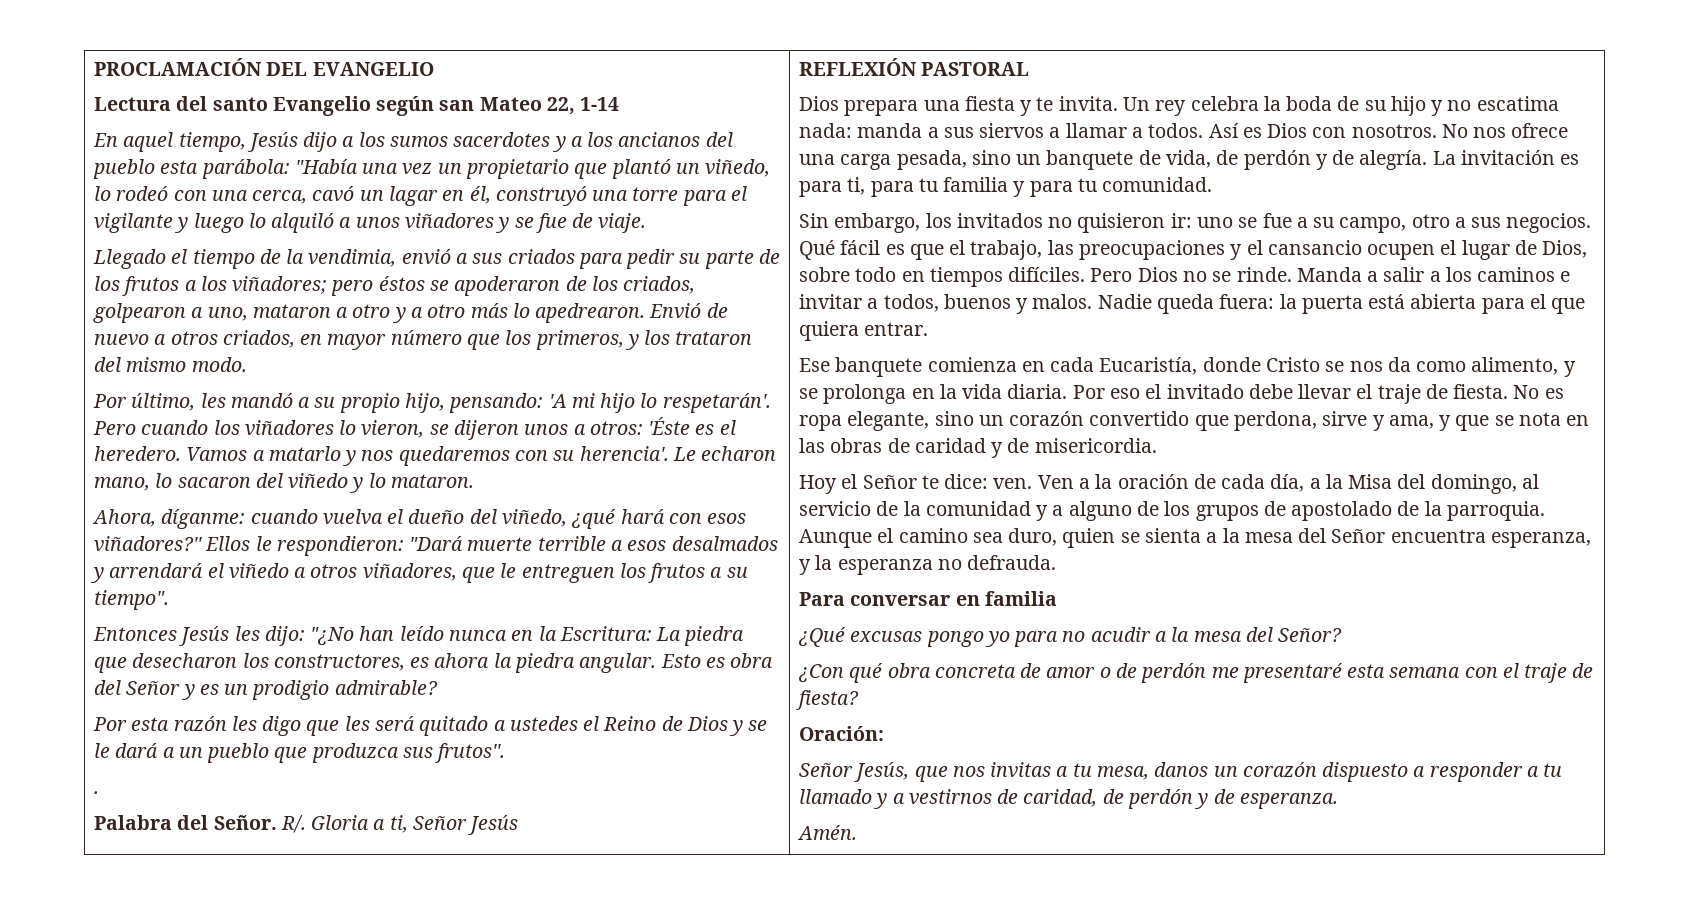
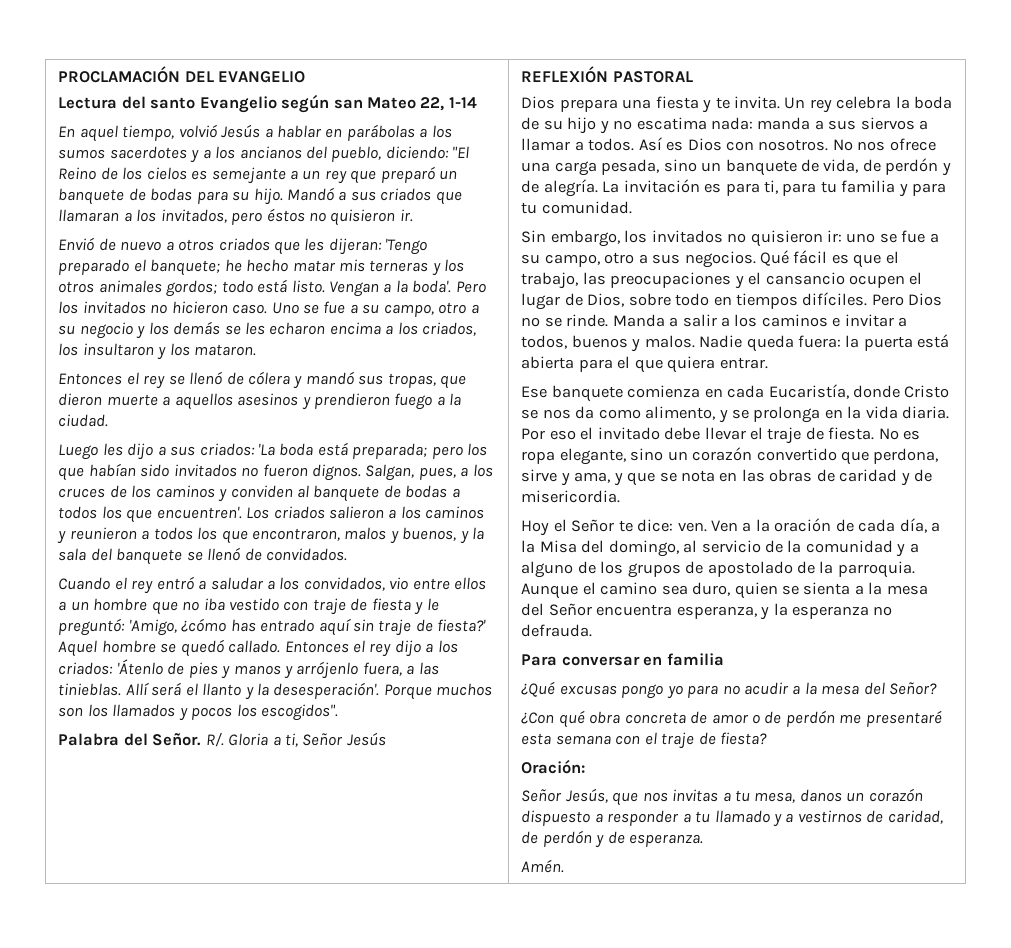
- En aquel tiempo, Jesús dijo a los sumos sacerdotes y a los ancianos del pueblo esta parábola: "Había una vez un propietario que plantó un viñedo, lo rodeó con una cerca, cavó un lagar en él, construyó una torre para el vigilante y luego lo alquiló a unos viñadores y se fue de viaje.
- Llegado el tiempo de la vendimia, envió a sus criados para pedir su parte de los frutos a los viñadores; pero éstos se apoderaron de los criados, golpearon a uno, mataron a otro y a otro más lo apedrearon. Envió de nuevo a otros criados, en mayor número que los primeros, y los trataron del mismo modo.
- Por último, les mandó a su propio hijo, pensando: 'A mi hijo lo respetarán'. Pero cuando los viñadores lo vieron, se dijeron unos a otros: 'Éste es el heredero. Vamos a matarlo y nos quedaremos con su herencia'. Le echaron mano, lo sacaron del viñedo y lo mataron.
- Ahora, díganme: cuando vuelva el dueño del viñedo, ¿qué hará con esos viñadores?'' Ellos le respondieron: "Dará muerte terrible a esos desalmados y arrendará el viñedo a otros viñadores, que le entreguen los frutos a su tiempo".
- Entonces Jesús les dijo: "¿No han leído nunca en la Escritura: La piedra que desecharon los constructores, es ahora la piedra angular. Esto es obra del Señor y es un prodigio admirable?
- Por esta razón les digo que les será quitado a ustedes el Reino de Dios y se le dará a un pueblo que produzca sus frutos''.
- .
+ En aquel tiempo, volvió Jesús a hablar en parábolas a los sumos sacerdotes y a los ancianos del pueblo, diciendo: "El Reino de los cielos es semejante a un rey que preparó un banquete de bodas para su hijo. Mandó a sus criados que llamaran a los invitados, pero éstos no quisieron ir.
+ Envió de nuevo a otros criados que les dijeran: 'Tengo preparado el banquete; he hecho matar mis terneras y los otros animales gordos; todo está listo. Vengan a la boda'. Pero los invitados no hicieron caso. Uno se fue a su campo, otro a su negocio y los demás se les echaron encima a los criados, los insultaron y los mataron.
+ Entonces el rey se llenó de cólera y mandó sus tropas, que dieron muerte a aquellos asesinos y prendieron fuego a la ciudad.
+ Luego les dijo a sus criados: 'La boda está preparada; pero los que habían sido invitados no fueron dignos. Salgan, pues, a los cruces de los caminos y conviden al banquete de bodas a todos los que encuentren'. Los criados salieron a los caminos y reunieron a todos los que encontraron, malos y buenos, y la sala del banquete se llenó de convidados.
+ Cuando el rey entró a saludar a los convidados, vio entre ellos a un hombre que no iba vestido con traje de fiesta y le preguntó: 'Amigo, ¿cómo has entrado aquí sin traje de fiesta?' Aquel hombre se quedó callado. Entonces el rey dijo a los criados: 'Átenlo de pies y manos y arrójenlo fuera, a las tinieblas. Allí será el llanto y la desesperación'. Porque muchos son los llamados y pocos los escogidos".

